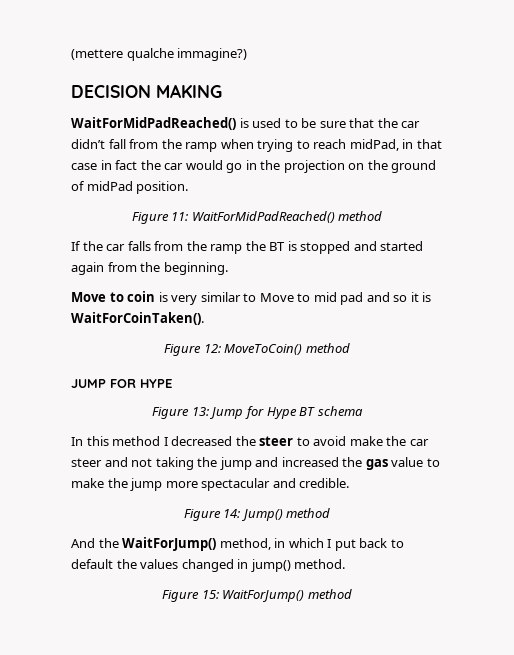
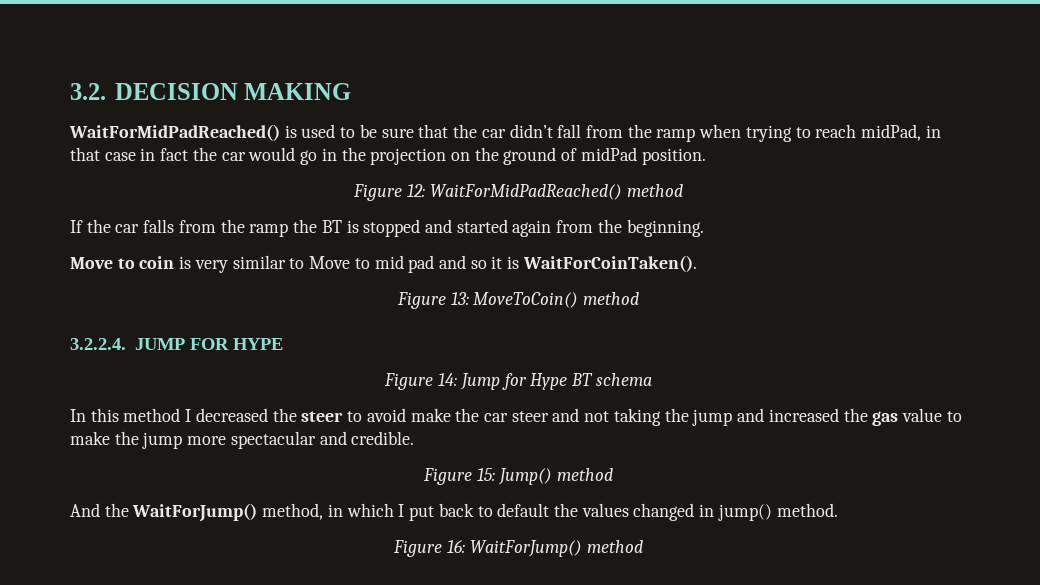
- (mettere qualche immagine?)
- DECISION MAKING
+ 3.2. DECISION MAKING
- Figure 11: WaitForMidPadReached() method
+ Figure 12: WaitForMidPadReached() method
- Figure 12: MoveToCoin() method
+ Figure 13: MoveToCoin() method
- JUMP FOR HYPE
+ 3.2.2.4. JUMP FOR HYPE
- Figure 13: Jump for Hype BT schema
+ Figure 14: Jump for Hype BT schema
- Figure 14: Jump() method
+ Figure 15: Jump() method
- Figure 15: WaitForJump() method
+ Figure 16: WaitForJump() method

